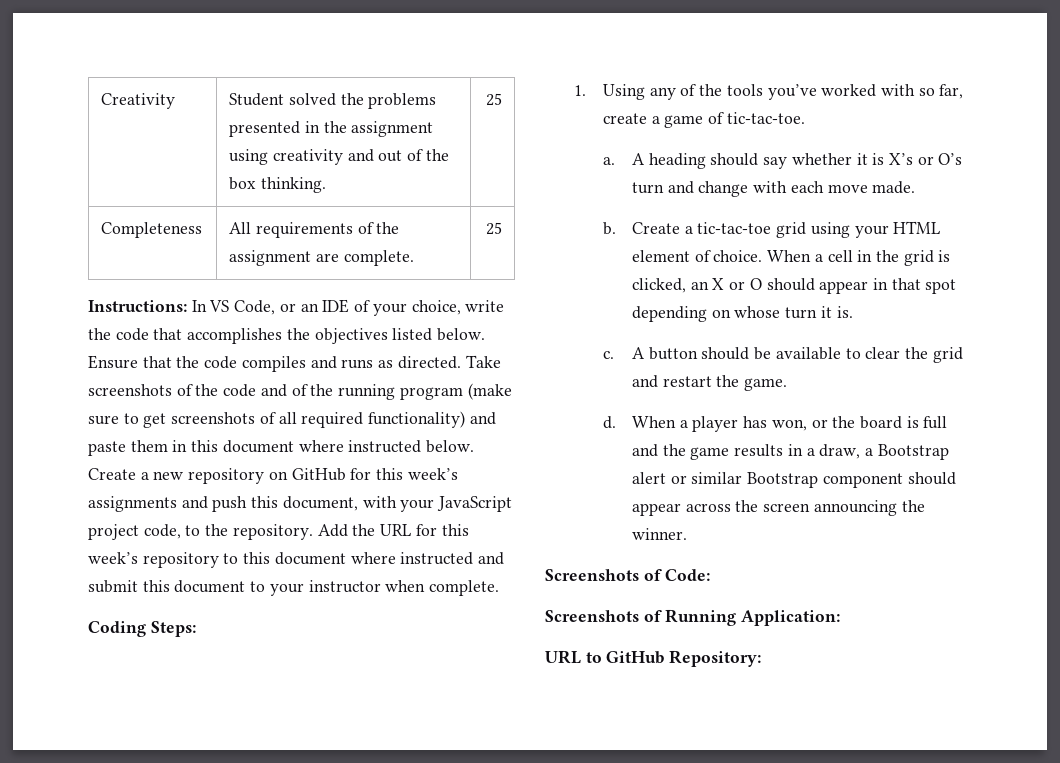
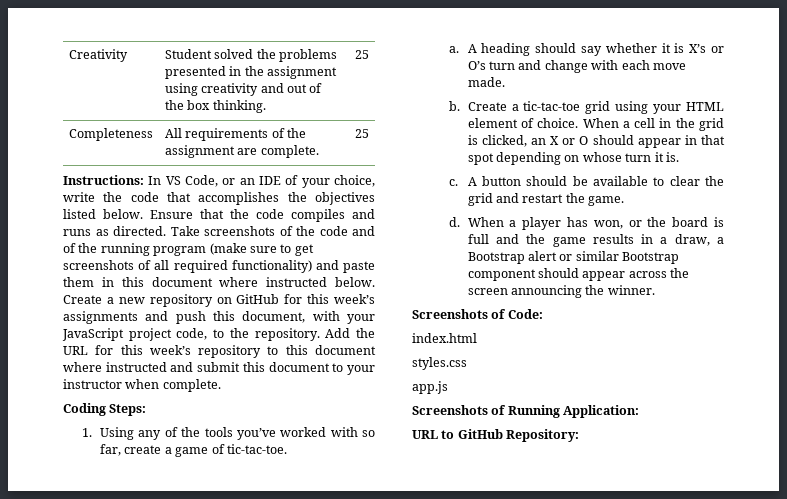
+ index.html
+ styles.css
+ app.js

